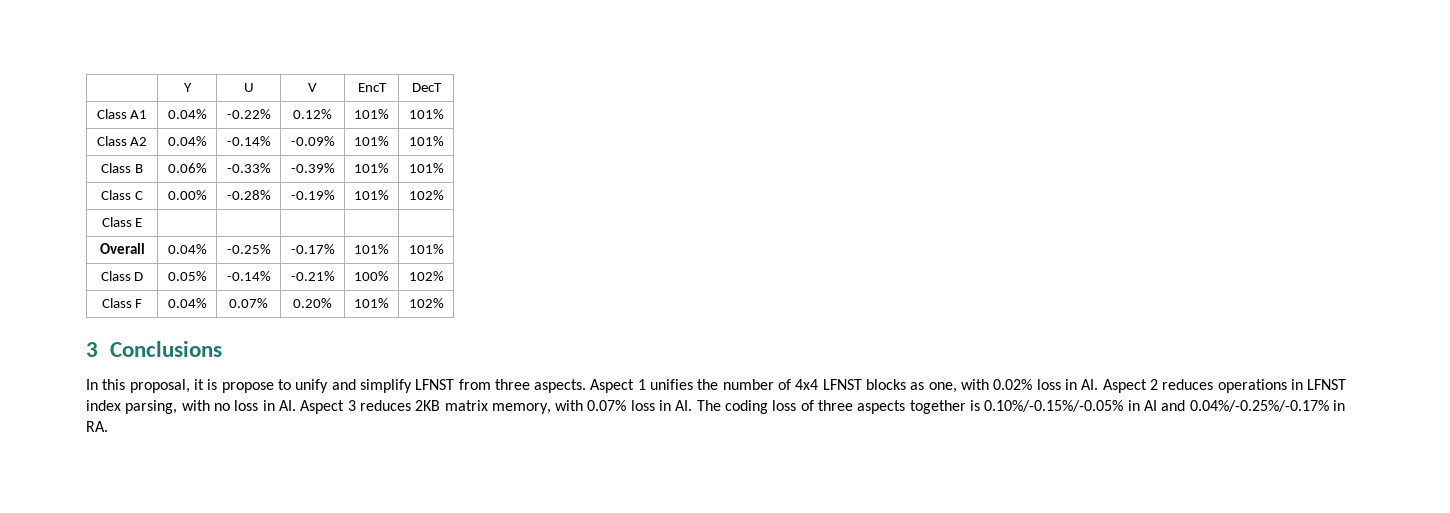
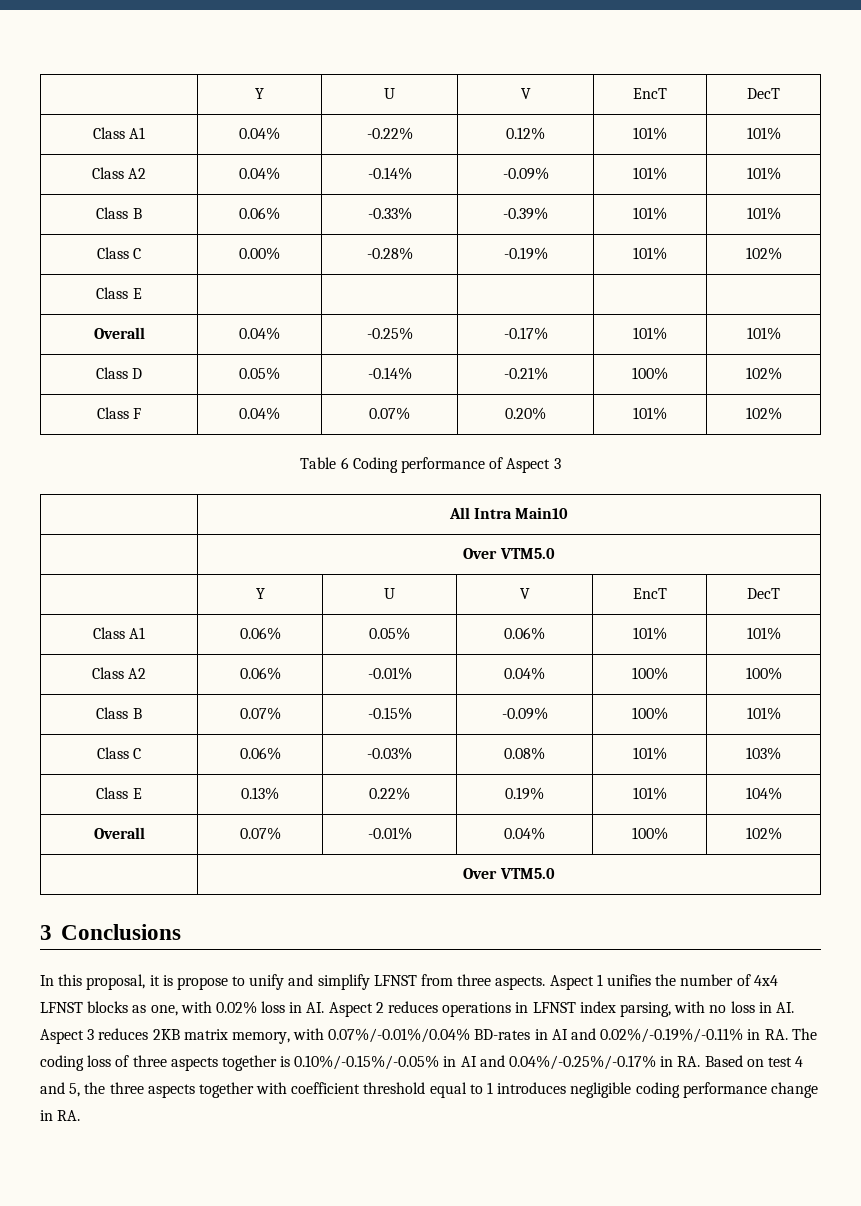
+ Table 6 Coding performance of Aspect 3
+ | All Intra Main10
+ | Over VTM5.0
+ | Y | U | V | EncT | DecT
+ Class A1 | 0.06% | 0.05% | 0.06% | 101% | 101%
+ Class A2 | 0.06% | -0.01% | 0.04% | 100% | 100%
+ Class B | 0.07% | -0.15% | -0.09% | 100% | 101%
+ Class C | 0.06% | -0.03% | 0.08% | 101% | 103%
+ Class E | 0.13% | 0.22% | 0.19% | 101% | 104%
+ Overall | 0.07% | -0.01% | 0.04% | 100% | 102%
+ | Over VTM5.0
- Aspect 1 unifies the number of 4x4 LFNST blocks as one, with 0.02% loss in AI. Aspect 2 reduces operations in LFNST index parsing, with no loss in AI. Aspect 3 reduces 2KB matrix memory, with 0.07% loss in AI. The coding loss of three aspects together is 0.10%/-0.15%/-0.05% in AI and 0.04%/-0.25%/-0.17% in RA.
+ Aspect 1 unifies the number of 4x4 LFNST blocks as one, with 0.02% loss in AI. Aspect 2 reduces operations in LFNST index parsing, with no loss in AI. Aspect 3 reduces 2KB matrix memory, with 0.07%/-0.01%/0.04% BD-rates in AI and 0.02%/-0.19%/-0.11% in RA. The coding loss of three aspects together is 0.10%/-0.15%/-0.05% in AI and 0.04%/-0.25%/-0.17% in RA. Based on test 4 and 5, the three aspects together with coefficient threshold equal to 1 introduces negligible coding performance change in RA.

